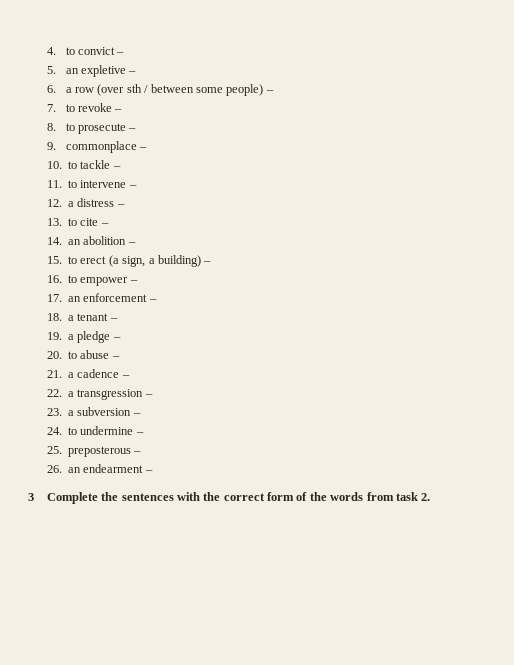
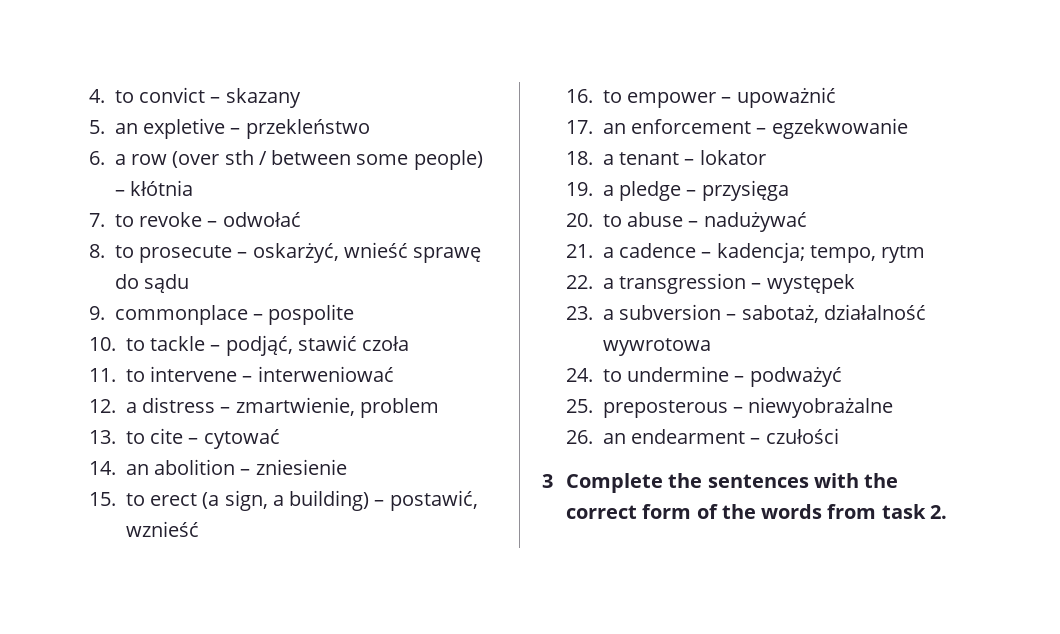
- 4. to convict –
+ 4. to convict – skazany
- 5. an expletive –
+ 5. an expletive – przekleństwo
- 6. a row (over sth / between some people) –
+ 6. a row (over sth / between some people) – kłótnia
- 7. to revoke –
+ 7. to revoke – odwołać
- 8. to prosecute –
+ 8. to prosecute – oskarżyć, wnieść sprawę do sądu
- 9. commonplace –
+ 9. commonplace – pospolite
- 10. to tackle –
+ 10. to tackle – podjąć, stawić czoła
- 11. to intervene –
+ 11. to intervene – interweniować
- 12. a distress –
+ 12. a distress – zmartwienie, problem
- 13. to cite –
+ 13. to cite – cytować
- 14. an abolition –
+ 14. an abolition – zniesienie
- 15. to erect (a sign, a building) –
+ 15. to erect (a sign, a building) – postawić, wznieść
- 16. to empower –
+ 16. to empower – upoważnić
- 17. an enforcement –
+ 17. an enforcement – egzekwowanie
- 18. a tenant –
+ 18. a tenant – lokator
- 19. a pledge –
+ 19. a pledge – przysięga
- 20. to abuse –
+ 20. to abuse – nadużywać
- 21. a cadence –
+ 21. a cadence – kadencja; tempo, rytm
- 22. a transgression –
+ 22. a transgression – występek
- 23. a subversion –
+ 23. a subversion – sabotaż, działalność wywrotowa
- 24. to undermine –
+ 24. to undermine – podważyć
- 25. preposterous –
+ 25. preposterous – niewyobrażalne
- 26. an endearment –
+ 26. an endearment – czułości

